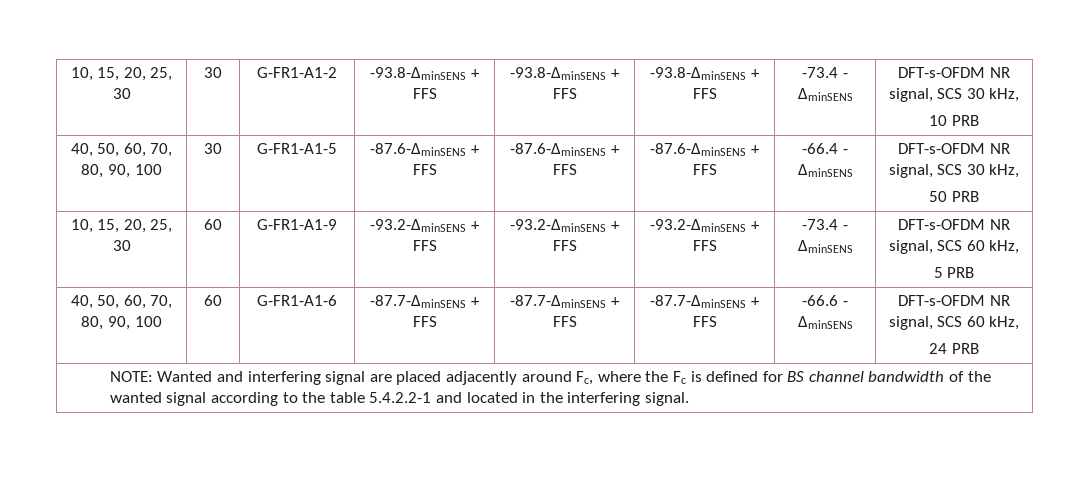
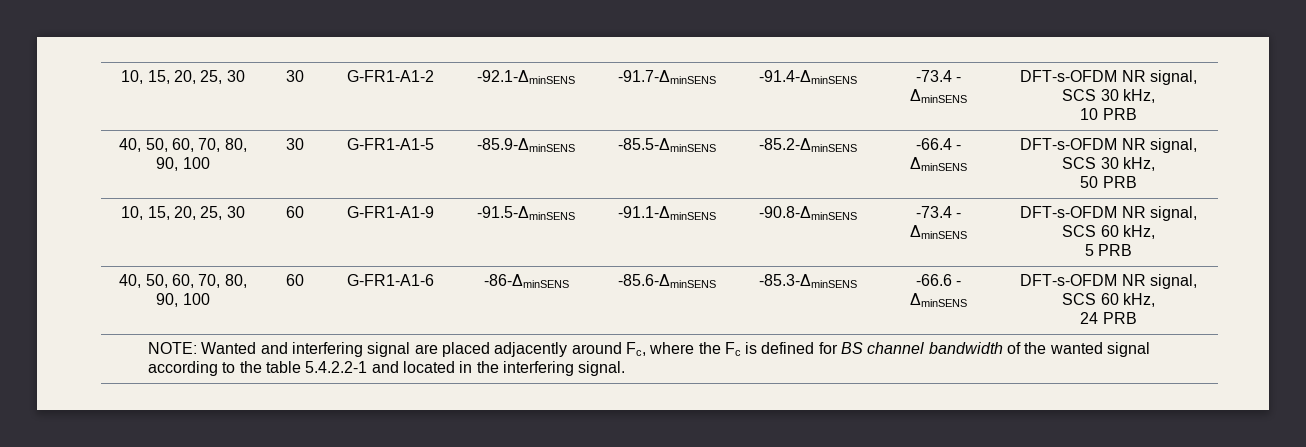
- 10, 15, 20, 25, 30 | 30 | G-FR1-A1-2 | -93.8-ΔminSENS + FFS | -93.8-ΔminSENS + FFS | -93.8-ΔminSENS + FFS | -73.4 - ΔminSENS | DFT-s-OFDM NR signal, SCS 30 kHz,
+ 10, 15, 20, 25, 30 | 30 | G-FR1-A1-2 | -92.1-ΔminSENS | -91.7-ΔminSENS | -91.4-ΔminSENS | -73.4 - ΔminSENS | DFT-s-OFDM NR signal, SCS 30 kHz,
- 40, 50, 60, 70, 80, 90, 100 | 30 | G-FR1-A1-5 | -87.6-ΔminSENS + FFS | -87.6-ΔminSENS + FFS | -87.6-ΔminSENS + FFS | -66.4 - ΔminSENS | DFT-s-OFDM NR signal, SCS 30 kHz,
+ 40, 50, 60, 70, 80, 90, 100 | 30 | G-FR1-A1-5 | -85.9-ΔminSENS | -85.5-ΔminSENS | -85.2-ΔminSENS | -66.4 - ΔminSENS | DFT-s-OFDM NR signal, SCS 30 kHz,
- 10, 15, 20, 25, 30 | 60 | G-FR1-A1-9 | -93.2-ΔminSENS + FFS | -93.2-ΔminSENS + FFS | -93.2-ΔminSENS + FFS | -73.4 - ΔminSENS | DFT-s-OFDM NR signal, SCS 60 kHz,
+ 10, 15, 20, 25, 30 | 60 | G-FR1-A1-9 | -91.5-ΔminSENS | -91.1-ΔminSENS | -90.8-ΔminSENS | -73.4 - ΔminSENS | DFT-s-OFDM NR signal, SCS 60 kHz,
- 40, 50, 60, 70, 80, 90, 100 | 60 | G-FR1-A1-6 | -87.7-ΔminSENS + FFS | -87.7-ΔminSENS + FFS | -87.7-ΔminSENS + FFS | -66.6 - ΔminSENS | DFT-s-OFDM NR signal, SCS 60 kHz,
+ 40, 50, 60, 70, 80, 90, 100 | 60 | G-FR1-A1-6 | -86-ΔminSENS | -85.6-ΔminSENS | -85.3-ΔminSENS | -66.6 - ΔminSENS | DFT-s-OFDM NR signal, SCS 60 kHz,

